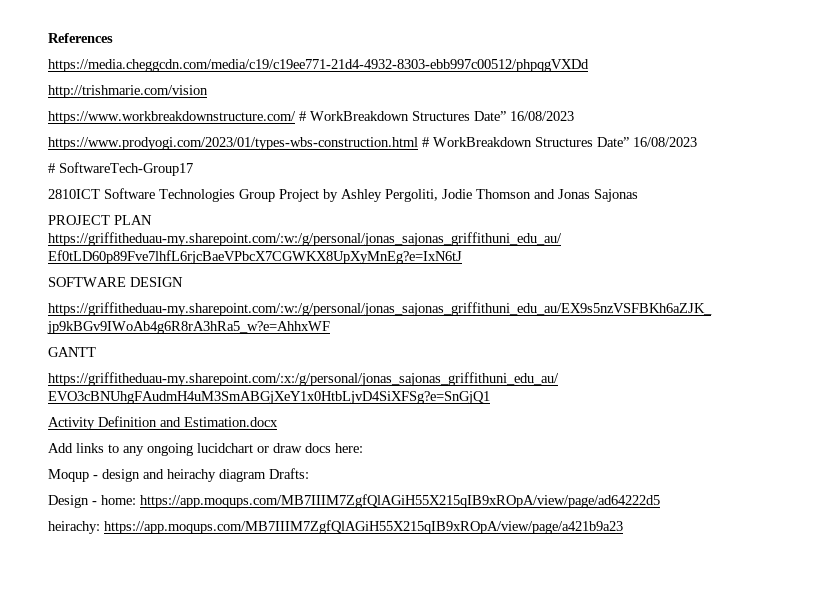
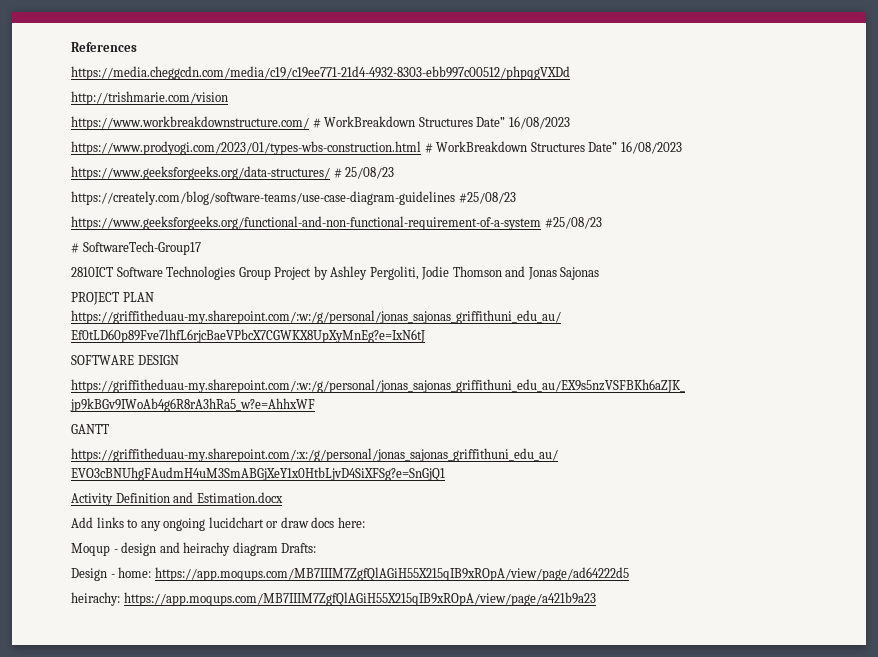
+ https://www.geeksforgeeks.org/data-structures/ # 25/08/23
+ https://creately.com/blog/software-teams/use-case-diagram-guidelines #25/08/23
+ https://www.geeksforgeeks.org/functional-and-non-functional-requirement-of-a-system #25/08/23

